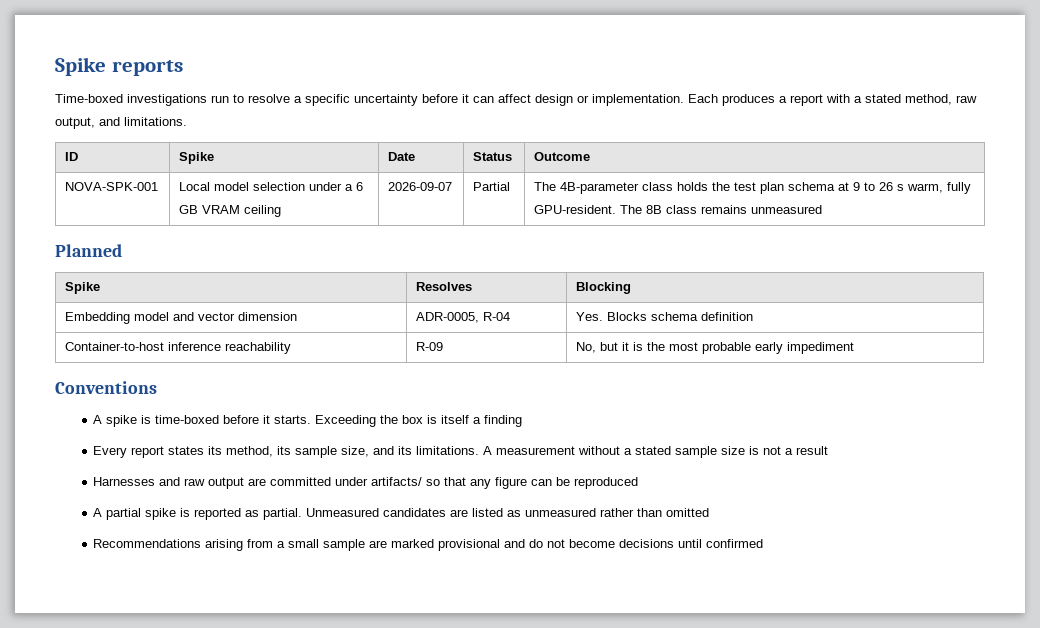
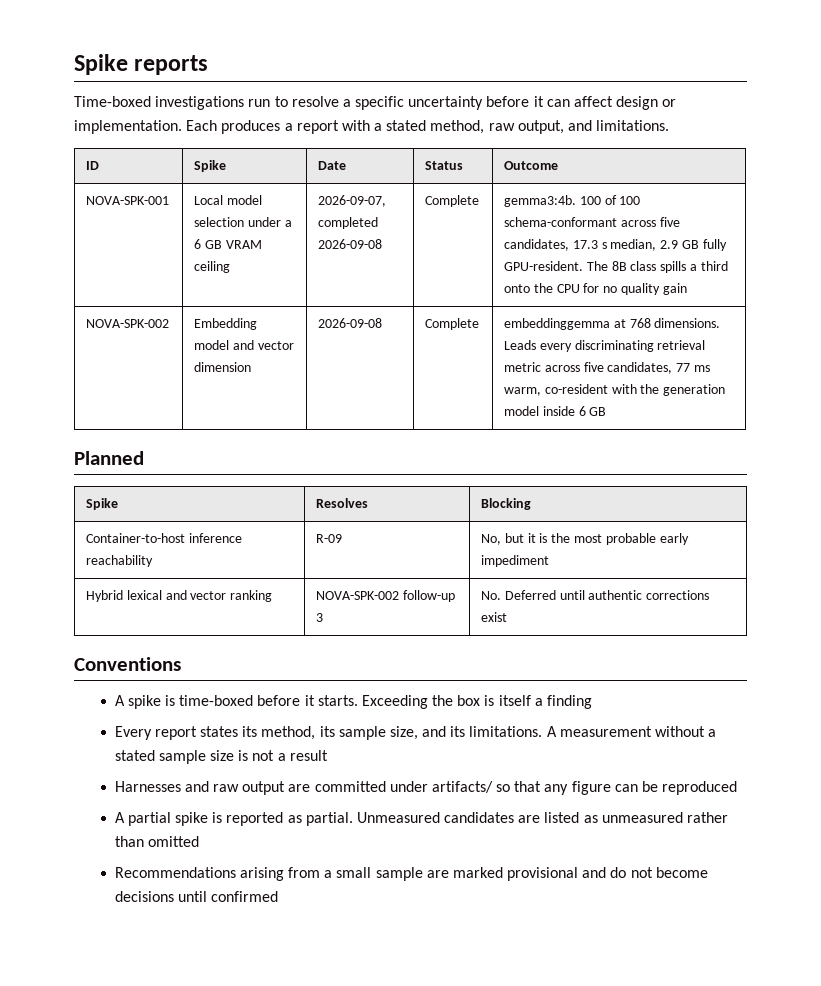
- 2026-09-07 | Partial | The 4B-parameter class holds the test plan schema at 9 to 26 s warm, fully GPU-resident.
+ 2026-09-07, completed 2026-09-08 | Complete | gemma3:4b. 100 of 100 schema-conformant across five candidates, 17.3 s median, 2.9 GB fully GPU-resident.
- The 8B class remains unmeasured
+ The 8B class spills a third onto the CPU for no quality gain
+ NOVA-SPK-002 | Embedding model and vector dimension | 2026-09-08 | Complete | embeddinggemma at 768 dimensions. Leads every discriminating retrieval metric across five candidates, 77 ms warm, co-resident with the generation model inside 6 GB
  Planned
  Spike | Resolves | Blocking
- Embedding model and vector dimension | ADR-0005, R-04 | Yes. Blocks schema definition
+ Hybrid lexical and vector ranking | NOVA-SPK-002 follow-up 3 | No. Deferred until authentic corrections exist

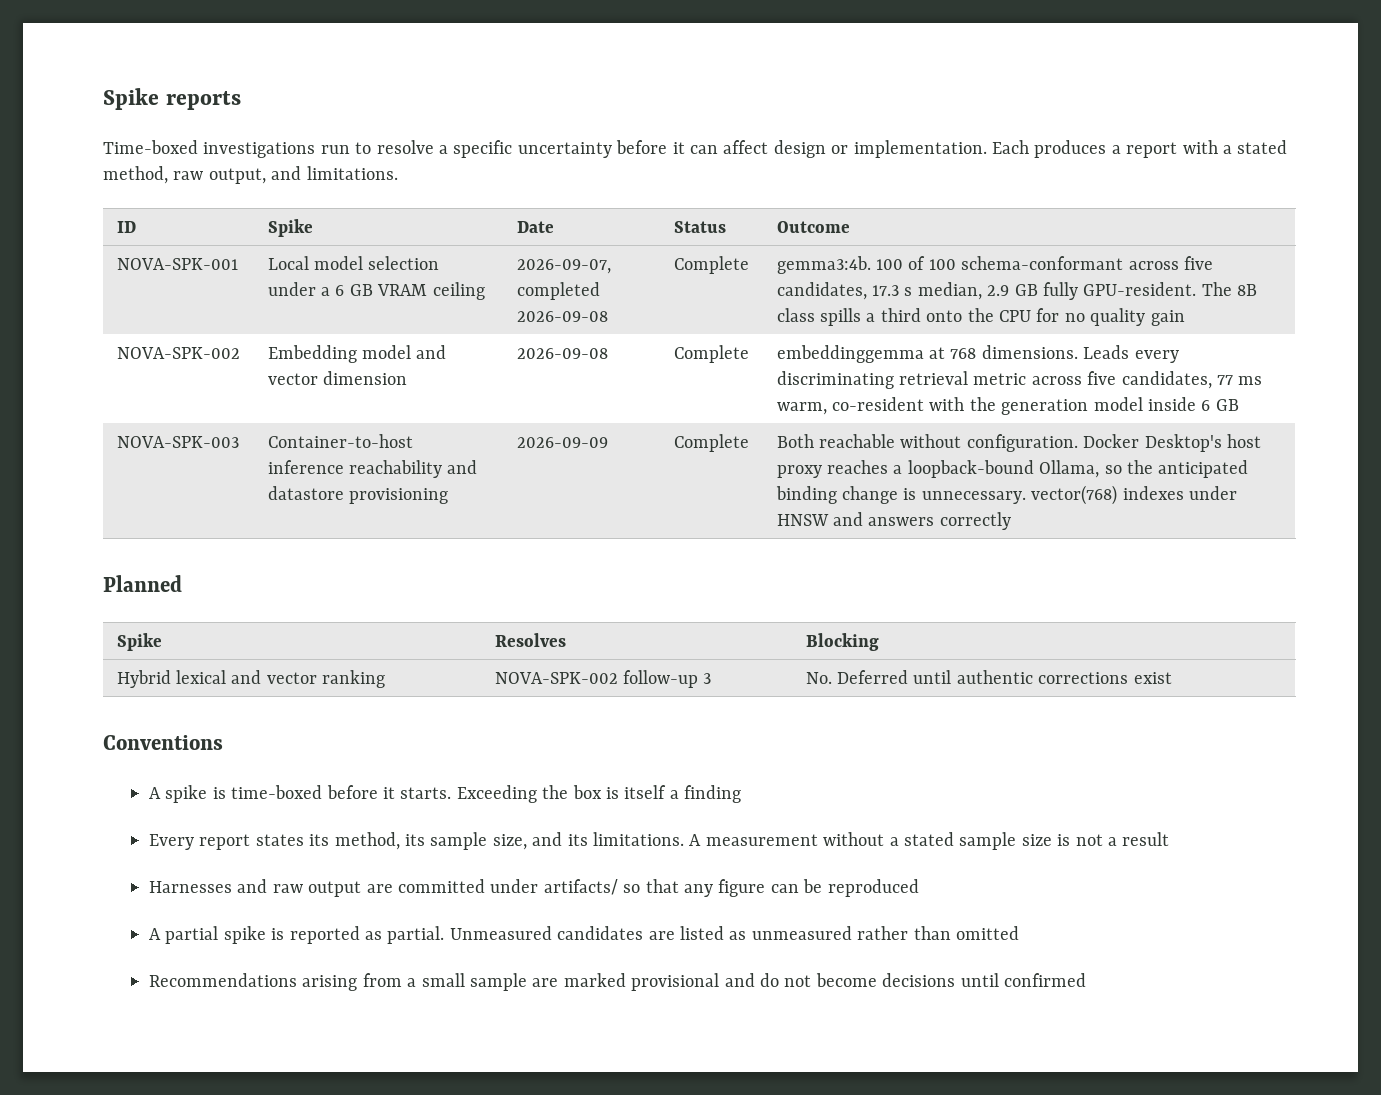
+ NOVA-SPK-003 | Container-to-host inference reachability and datastore provisioning | 2026-09-09 | Complete | Both reachable without configuration. Docker Desktop's host proxy reaches a loopback-bound Ollama, so the anticipated binding change is unnecessary. vector(768) indexes under HNSW and answers correctly
  Planned
  Spike | Resolves | Blocking
- Container-to-host inference reachability | R-09 | No, but it is the most probable early impediment

